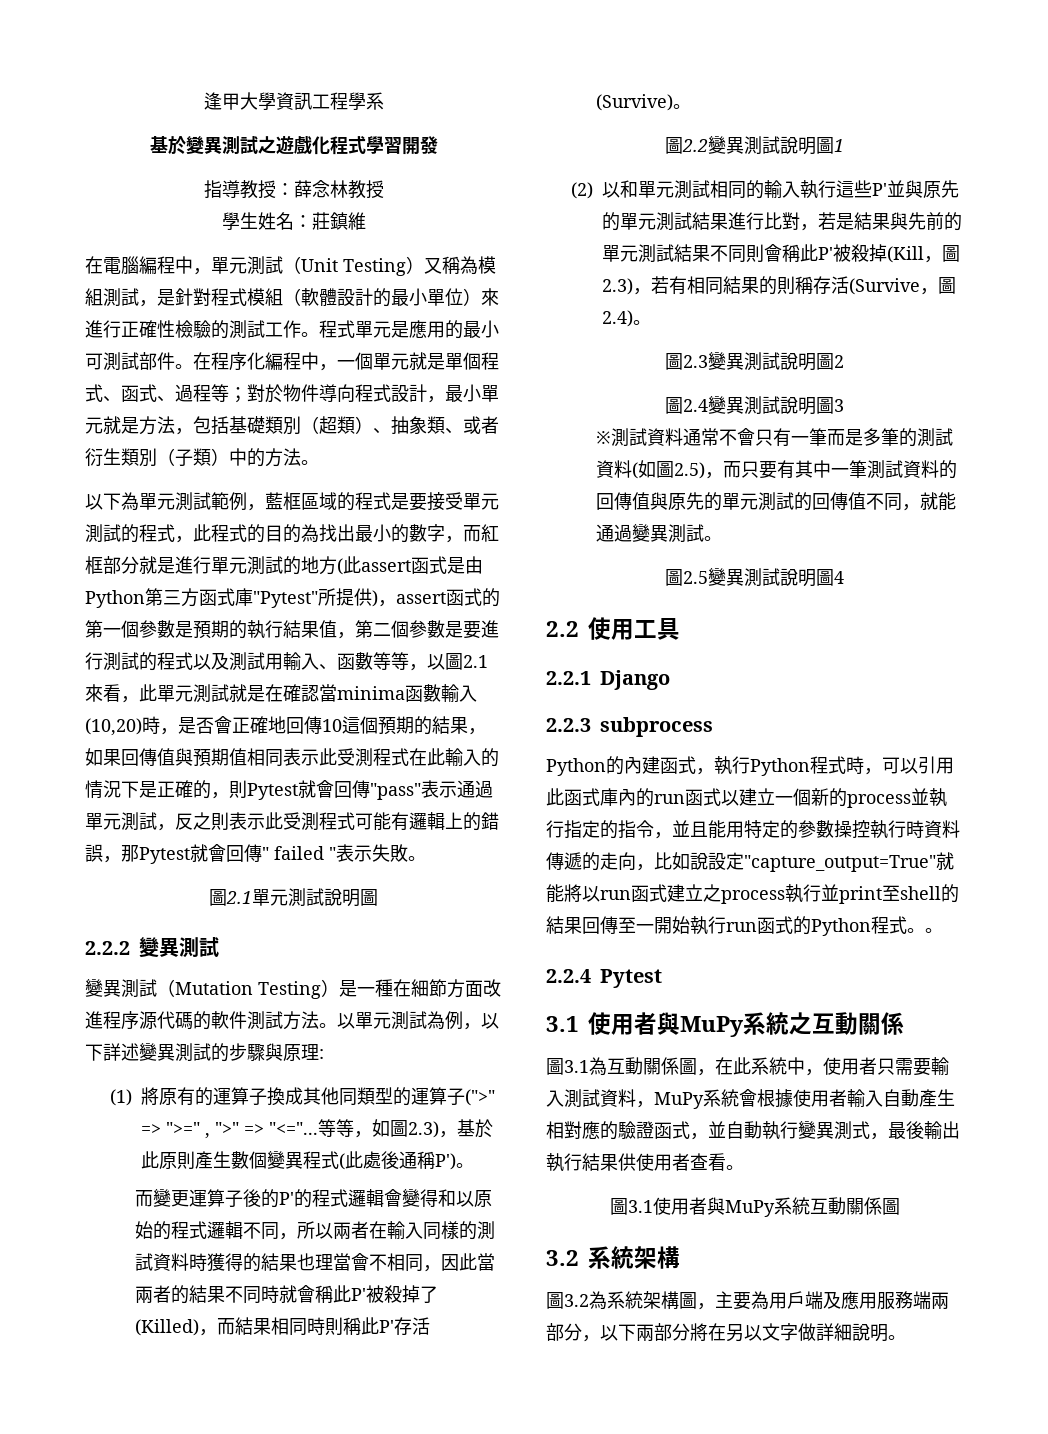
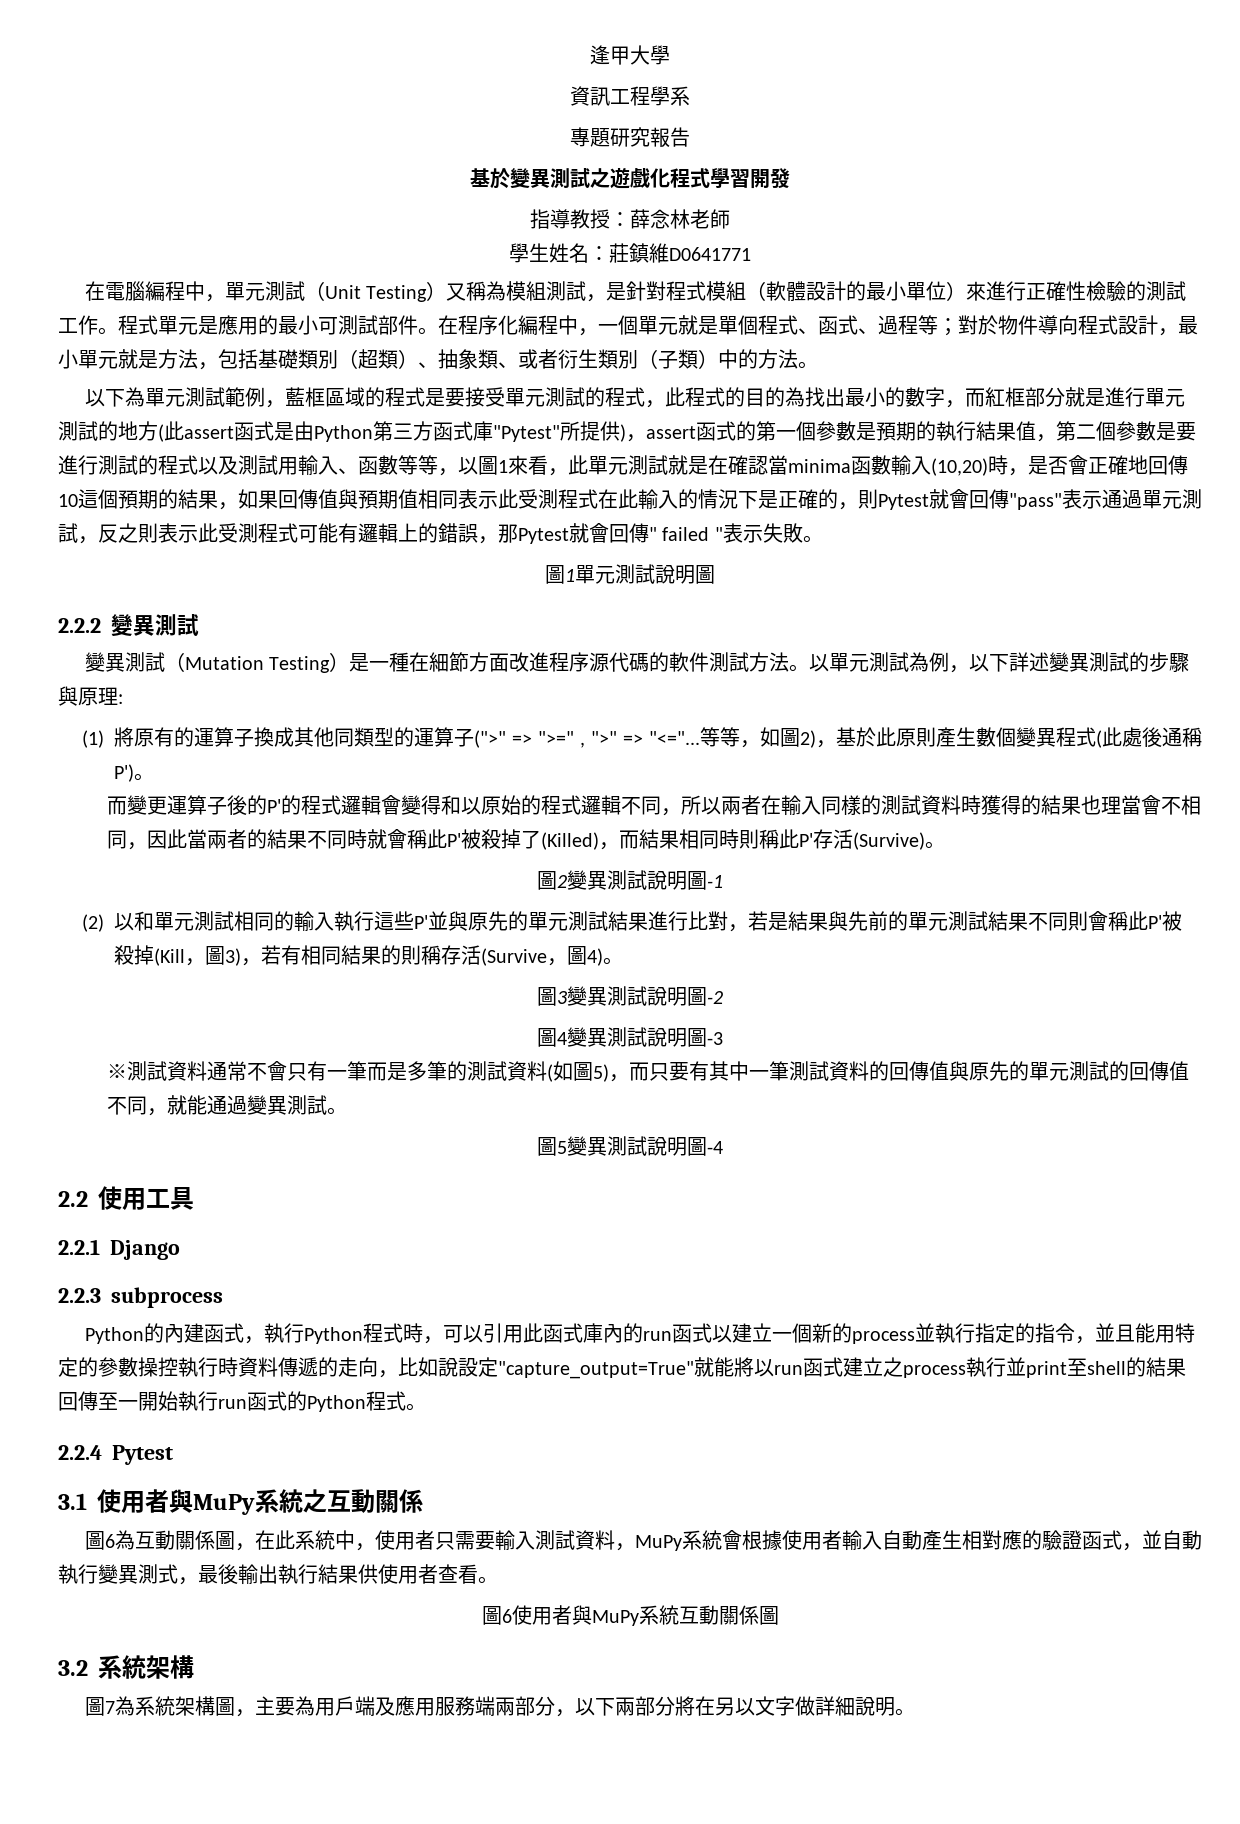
- 逢甲大學資訊工程學系
+ 逢甲大學
+ 資訊工程學系
+ 專題研究報告
- 指導教授：薛念林教授
+ 指導教授：薛念林老師
- 學生姓名：莊鎮維
+ 學生姓名：莊鎮維D0641771
- 以下為單元測試範例，藍框區域的程式是要接受單元測試的程式，此程式的目的為找出最小的數字，而紅框部分就是進行單元測試的地方(此assert函式是由Python第三方函式庫"Pytest"所提供)，assert函式的第一個參數是預期的執行結果值，第二個參數是要進行測試的程式以及測試用輸入、函數等等，以圖2.1來看，此單元測試就是在確認當minima函數輸入(10,20)時，是否會正確地回傳10這個預期的結果，如果回傳值與預期值相同表示此受測程式在此輸入的情況下是正確的，則Pytest就會回傳"pass"表示通過單元測試，反之則表示此受測程式可能有邏輯上的錯誤，那Pytest就會回傳" failed "表示失敗。
+ 以下為單元測試範例，藍框區域的程式是要接受單元測試的程式，此程式的目的為找出最小的數字，而紅框部分就是進行單元測試的地方(此assert函式是由Python第三方函式庫"Pytest"所提供)，assert函式的第一個參數是預期的執行結果值，第二個參數是要進行測試的程式以及測試用輸入、函數等等，以圖1來看，此單元測試就是在確認當minima函數輸入(10,20)時，是否會正確地回傳10這個預期的結果，如果回傳值與預期值相同表示此受測程式在此輸入的情況下是正確的，則Pytest就會回傳"pass"表示通過單元測試，反之則表示此受測程式可能有邏輯上的錯誤，那Pytest就會回傳" failed "表示失敗。
- 圖2.1單元測試說明圖
+ 圖1單元測試說明圖
- 等等，如圖2.3)，基於此原則產生數個變異程式(此處後通稱P')。
+ 等等，如圖2)，基於此原則產生數個變異程式(此處後通稱P')。
- 圖2.2變異測試說明圖1
+ 圖2變異測試說明圖-1
- (2)以和單元測試相同的輸入執行這些P'並與原先的單元測試結果進行比對，若是結果與先前的單元測試結果不同則會稱此P'被殺掉(Kill，圖2.3)，若有相同結果的則稱存活(Survive，圖2.4)。
- 圖2.3變異測試說明圖2
- 圖2.4變異測試說明圖3
+ (2)以和單元測試相同的輸入執行這些P'並與原先的單元測試結果進行比對，若是結果與先前的單元測試結果不同則會稱此P'被殺掉(Kill，圖3)，若有相同結果的則稱存活(Survive，圖4)。
+ 圖3變異測試說明圖-2
+ 圖4變異測試說明圖-3
- ※測試資料通常不會只有一筆而是多筆的測試資料(如圖2.5)，而只要有其中一筆測試資料的回傳值與原先的單元測試的回傳值不同，就能通過變異測試。
+ ※測試資料通常不會只有一筆而是多筆的測試資料(如圖5)，而只要有其中一筆測試資料的回傳值與原先的單元測試的回傳值不同，就能通過變異測試。
- 圖2.5變異測試說明圖4
+ 圖5變異測試說明圖-4
- Python的內建函式，執行Python程式時，可以引用此函式庫內的run函式以建立一個新的process並執行指定的指令，並且能用特定的參數操控執行時資料傳遞的走向，比如說設定"capture_output=True"就能將以run函式建立之process執行並print至shell的結果回傳至一開始執行run函式的Python程式。。
+ Python的內建函式，執行Python程式時，可以引用此函式庫內的run函式以建立一個新的process並執行指定的指令，並且能用特定的參數操控執行時資料傳遞的走向，比如說設定"capture_output=True"就能將以run函式建立之process執行並print至shell的結果回傳至一開始執行run函式的Python程式。
- 圖3.1為互動關係圖，在此系統中，使用者只需要輸入測試資料，MuPy系統會根據使用者輸入自動產生相對應的驗證函式，並自動執行變異測式，最後輸出執行結果供使用者查看。
+ 圖6為互動關係圖，在此系統中，使用者只需要輸入測試資料，MuPy系統會根據使用者輸入自動產生相對應的驗證函式，並自動執行變異測式，最後輸出執行結果供使用者查看。
- 圖3.1使用者與MuPy系統互動關係圖
+ 圖6使用者與MuPy系統互動關係圖
- 圖3.2為系統架構圖，主要為用戶端及應用服務端兩部分，以下兩部分將在另以文字做詳細說明。
+ 圖7為系統架構圖，主要為用戶端及應用服務端兩部分，以下兩部分將在另以文字做詳細說明。

